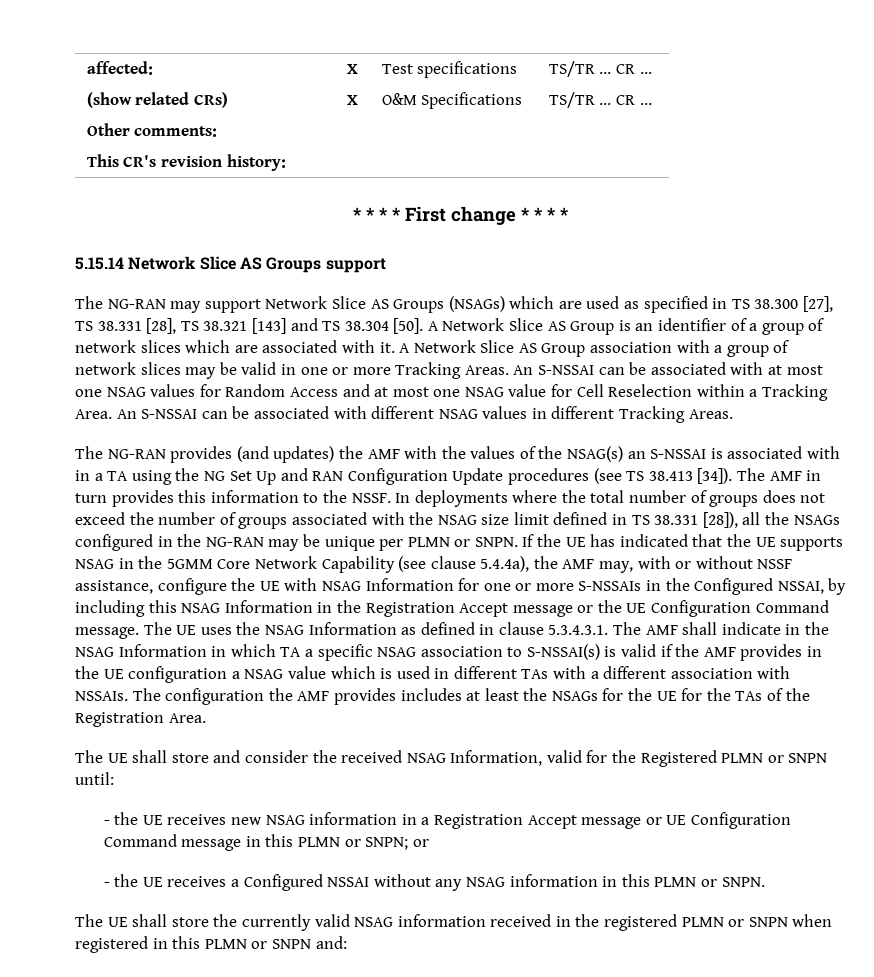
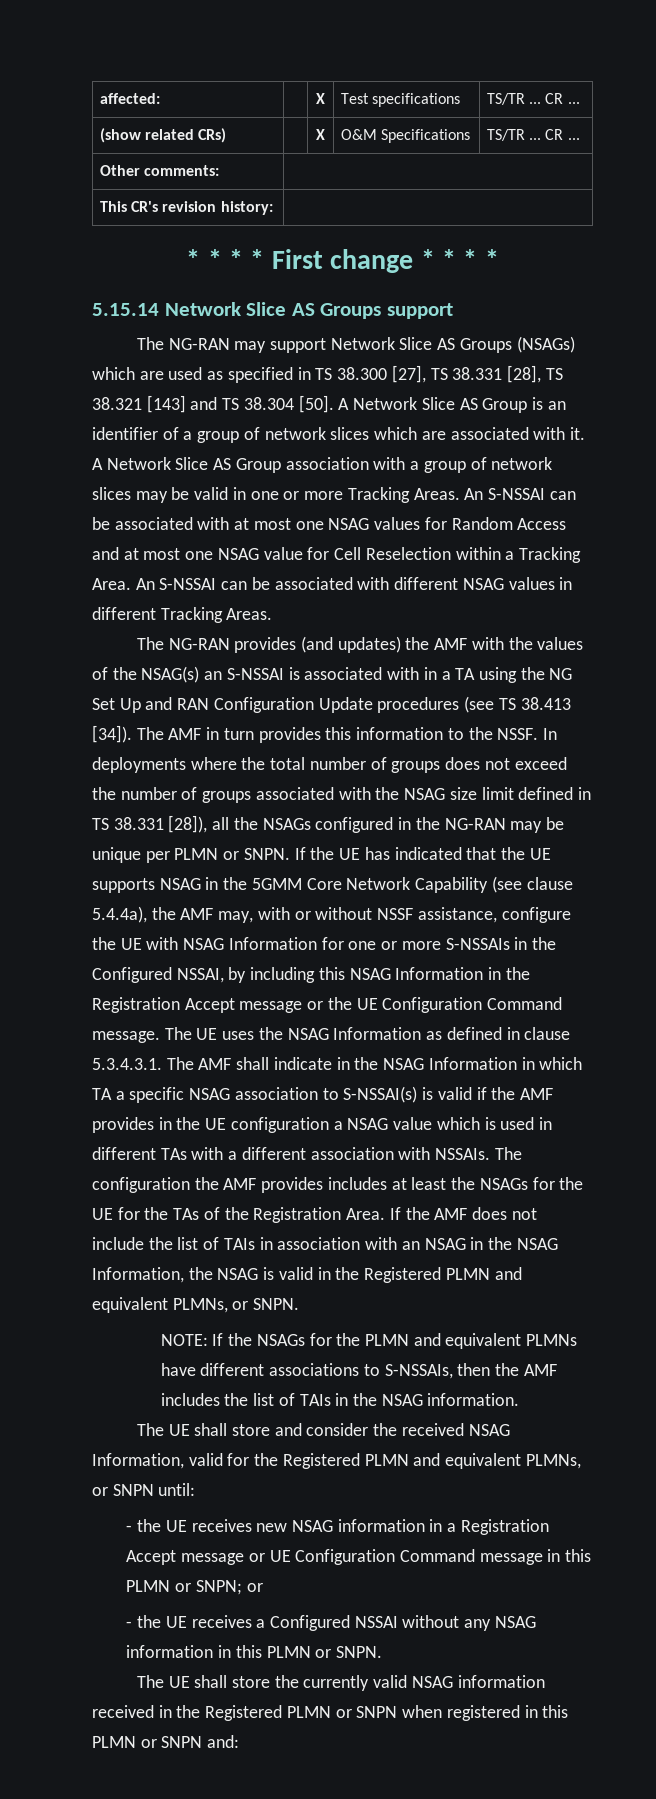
+ If the AMF does not include the list of TAIs in association with an NSAG in the NSAG Information, the NSAG is valid in the Registered PLMN and equivalent PLMNs, or SNPN.
+ NOTE: If the NSAGs for the PLMN and equivalent PLMNs have different associations to S-NSSAIs, then the AMF includes the list of TAIs in the NSAG information.
- The UE shall store and consider the received NSAG Information, valid for the Registered PLMN or SNPN until:
+ The UE shall store and consider the received NSAG Information, valid for the Registered PLMN and equivalent PLMNs, or SNPN until:
- The UE shall store the currently valid NSAG information received in the registered PLMN or SNPN when registered in this PLMN or SNPN and:
+ The UE shall store the currently valid NSAG information received in the Registered PLMN or SNPN when registered in this PLMN or SNPN and:

